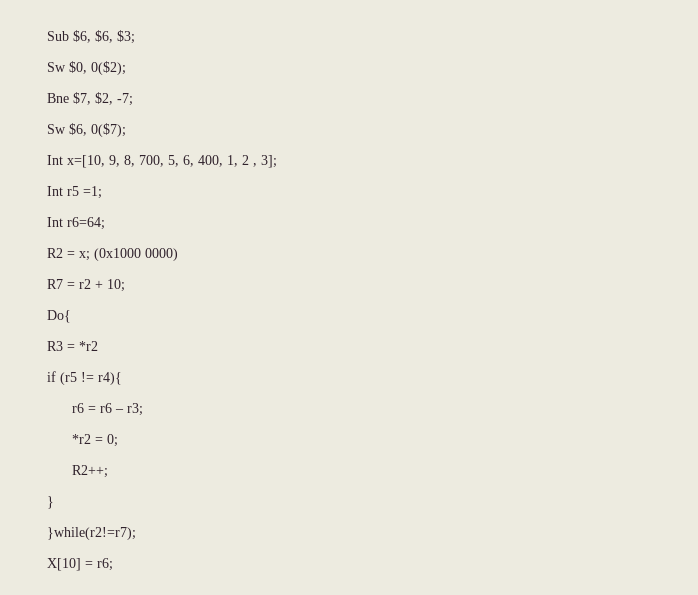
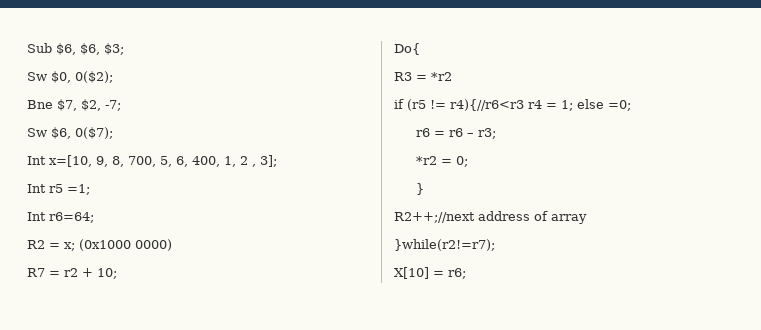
- if (r5 != r4){
+ if (r5 != r4){//r6<r3 r4 = 1; else =0;
- R2++;
  }
+ R2++;//next address of array

